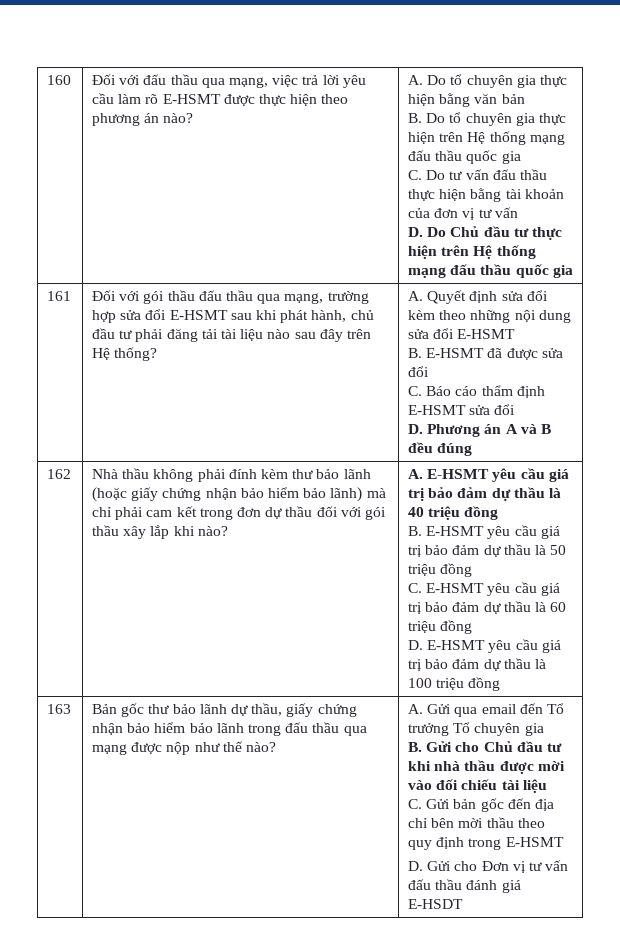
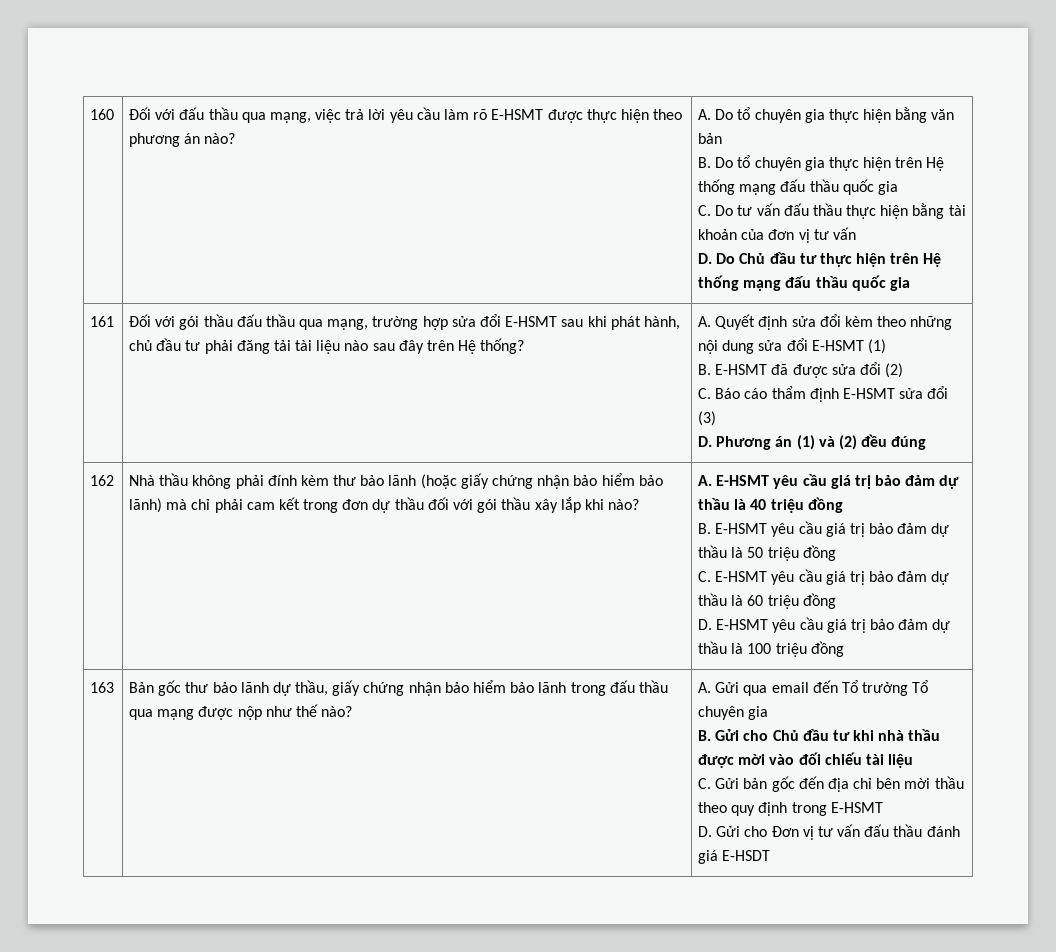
- A. Quyết định sửa đổi kèm theo những nội dung sửa đổi E-HSMT
+ A. Quyết định sửa đổi kèm theo những nội dung sửa đổi E-HSMT (1)
- B. E-HSMT đã được sửa đổi
+ B. E-HSMT đã được sửa đổi (2)
- C. Báo cáo thẩm định E-HSMT sửa đổi
+ C. Báo cáo thẩm định E-HSMT sửa đổi (3)
- D. Phương án A và B đều đúng
+ D. Phương án (1) và (2) đều đúng

